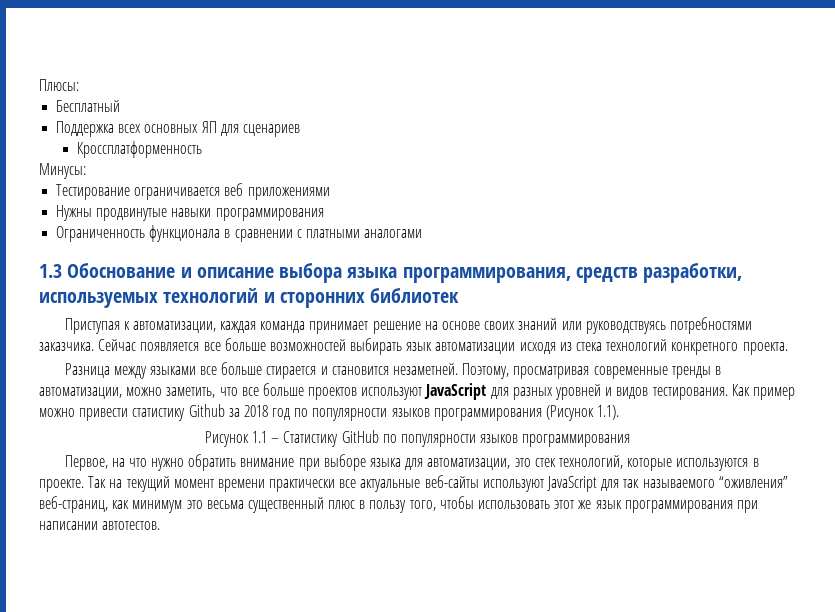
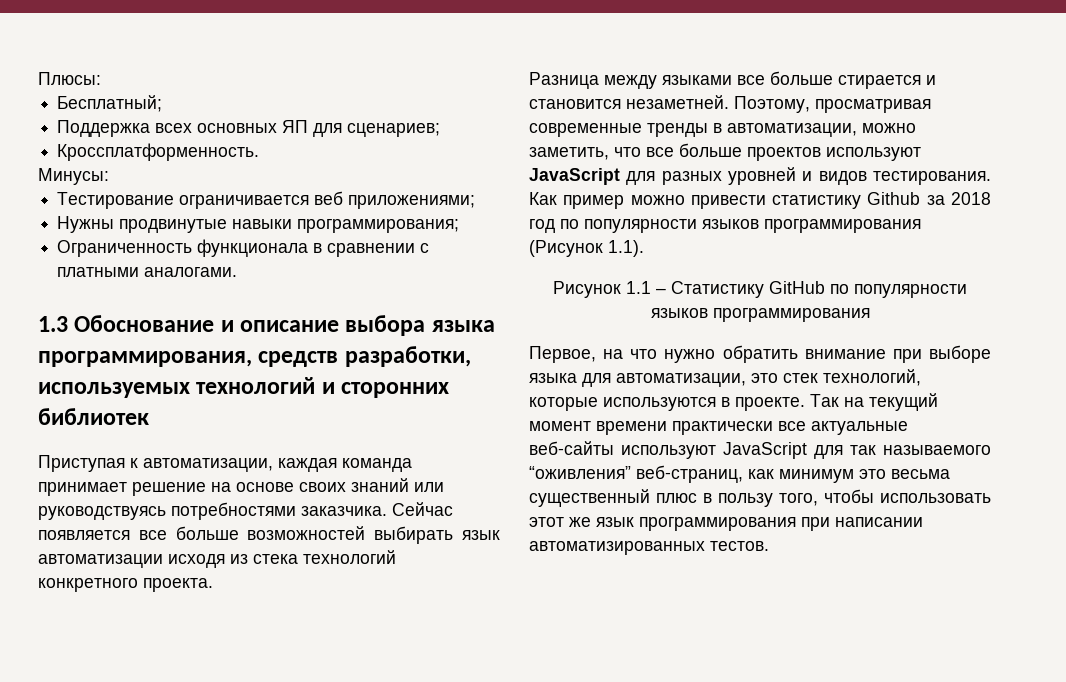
- Бесплатный
+ Бесплатный;
- Поддержка всех основных ЯП для сценариев
- Кроссплатформенность
+ Поддержка всех основных ЯП для сценариев;
+ Кроссплатформенность.
- Тестирование ограничивается веб приложениями
+ Тестирование ограничивается веб приложениями;
- Нужны продвинутые навыки программирования
+ Нужны продвинутые навыки программирования;
- Ограниченность функционала в сравнении с платными аналогами
+ Ограниченность функционала в сравнении с платными аналогами.
- Так на текущий момент времени практически все актуальные веб-сайты используют JavaScript для так называемого “оживления” веб-страниц, как минимум это весьма существенный плюс в пользу того, чтобы использовать этот же язык программирования при написании автотестов.
+ Так на текущий момент времени практически все актуальные веб-сайты используют JavaScript для так называемого “оживления” веб-страниц, как минимум это весьма существенный плюс в пользу того, чтобы использовать этот же язык программирования при написании автоматизированных тестов.

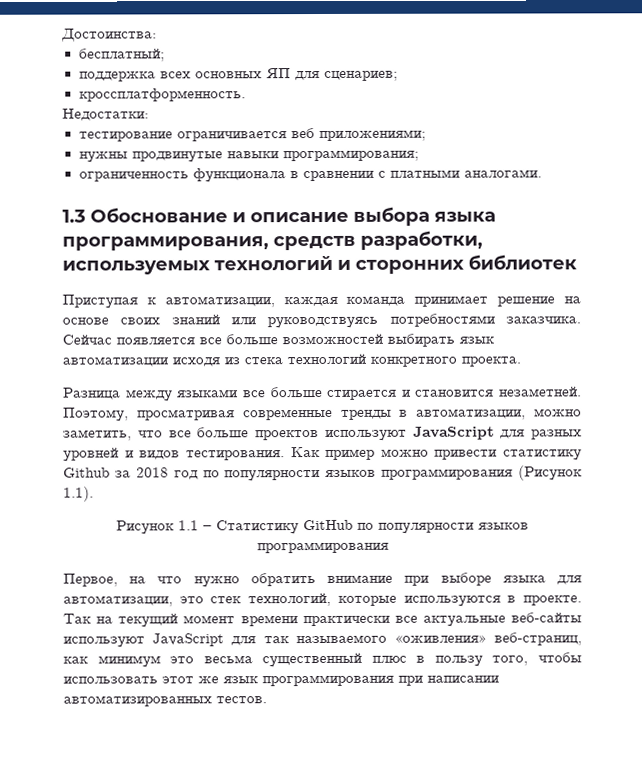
- Плюсы:
- Бесплатный;
- Поддержка всех основных ЯП для сценариев;
+ Достоинства:
+ бесплатный;
+ поддержка всех основных ЯП для сценариев;
- Кроссплатформенность.
- Минусы:
- Тестирование ограничивается веб приложениями;
+ кроссплатформенность.
+ Недостатки:
+ тестирование ограничивается веб приложениями;
- Нужны продвинутые навыки программирования;
+ нужны продвинутые навыки программирования;
- Ограниченность функционала в сравнении с платными аналогами.
+ ограниченность функционала в сравнении с платными аналогами.
- Так на текущий момент времени практически все актуальные веб-сайты используют JavaScript для так называемого “оживления” веб-страниц, как минимум это весьма существенный плюс в пользу того, чтобы использовать этот же язык программирования при написании автоматизированных тестов.
+ Так на текущий момент времени практически все актуальные веб-сайты используют JavaScript для так называемого «оживления» веб-страниц, как минимум это весьма существенный плюс в пользу того, чтобы использовать этот же язык программирования при написании автоматизированных тестов.

